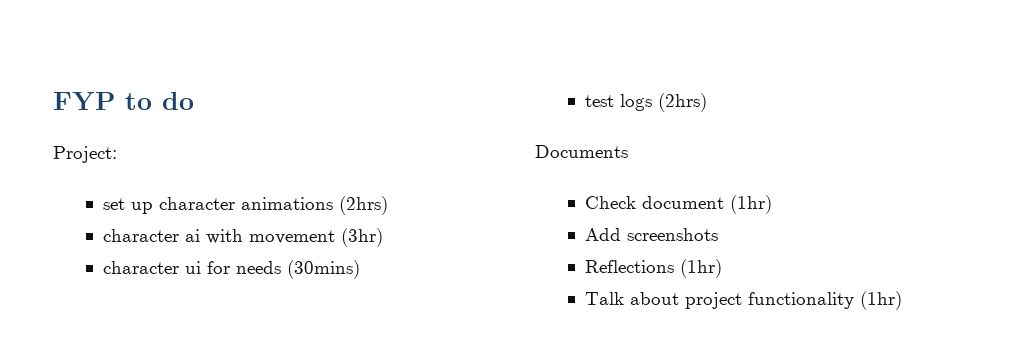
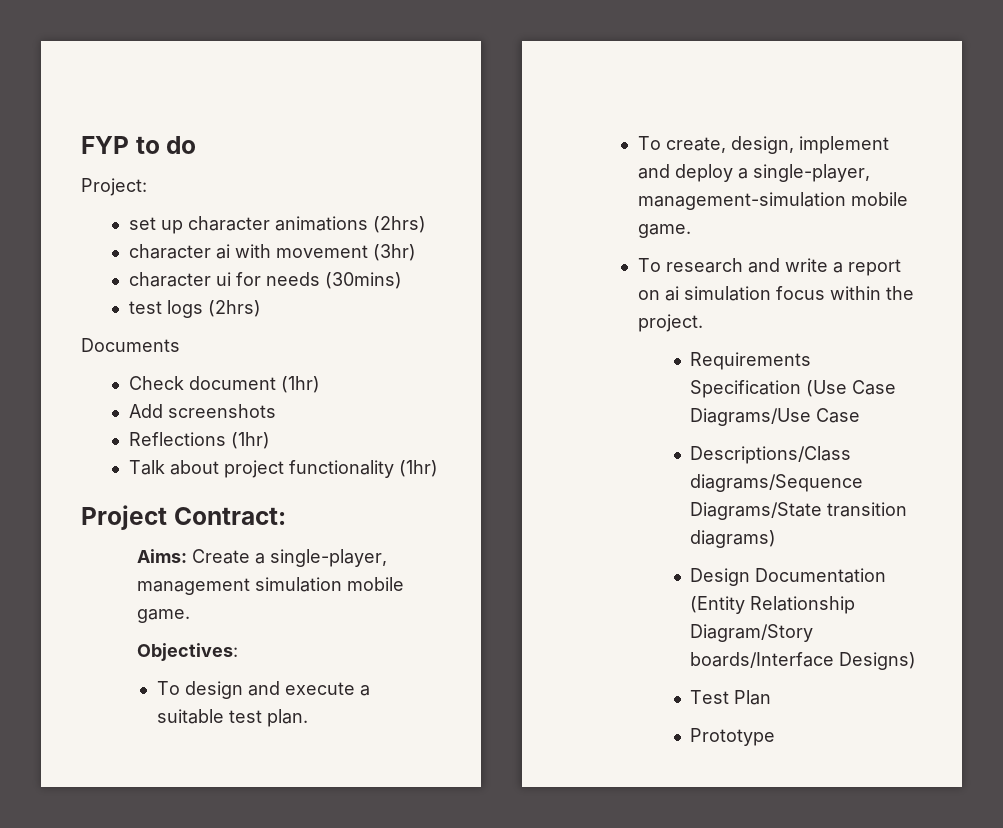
+ Project Contract:
+ Aims: Create a single-player, management simulation mobile game.
+ Objectives:
+ To design and execute a suitable test plan.
+ To create, design, implement and deploy a single-player, management-simulation mobile game.
+ To research and write a report on ai simulation focus within the project.
+ Requirements Specification (Use Case Diagrams/Use Case
+ Descriptions/Class diagrams/Sequence Diagrams/State transition diagrams)
+ Design Documentation (Entity Relationship Diagram/Story boards/Interface Designs)
+ Test Plan
+ Prototype

